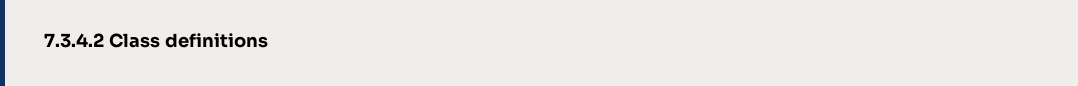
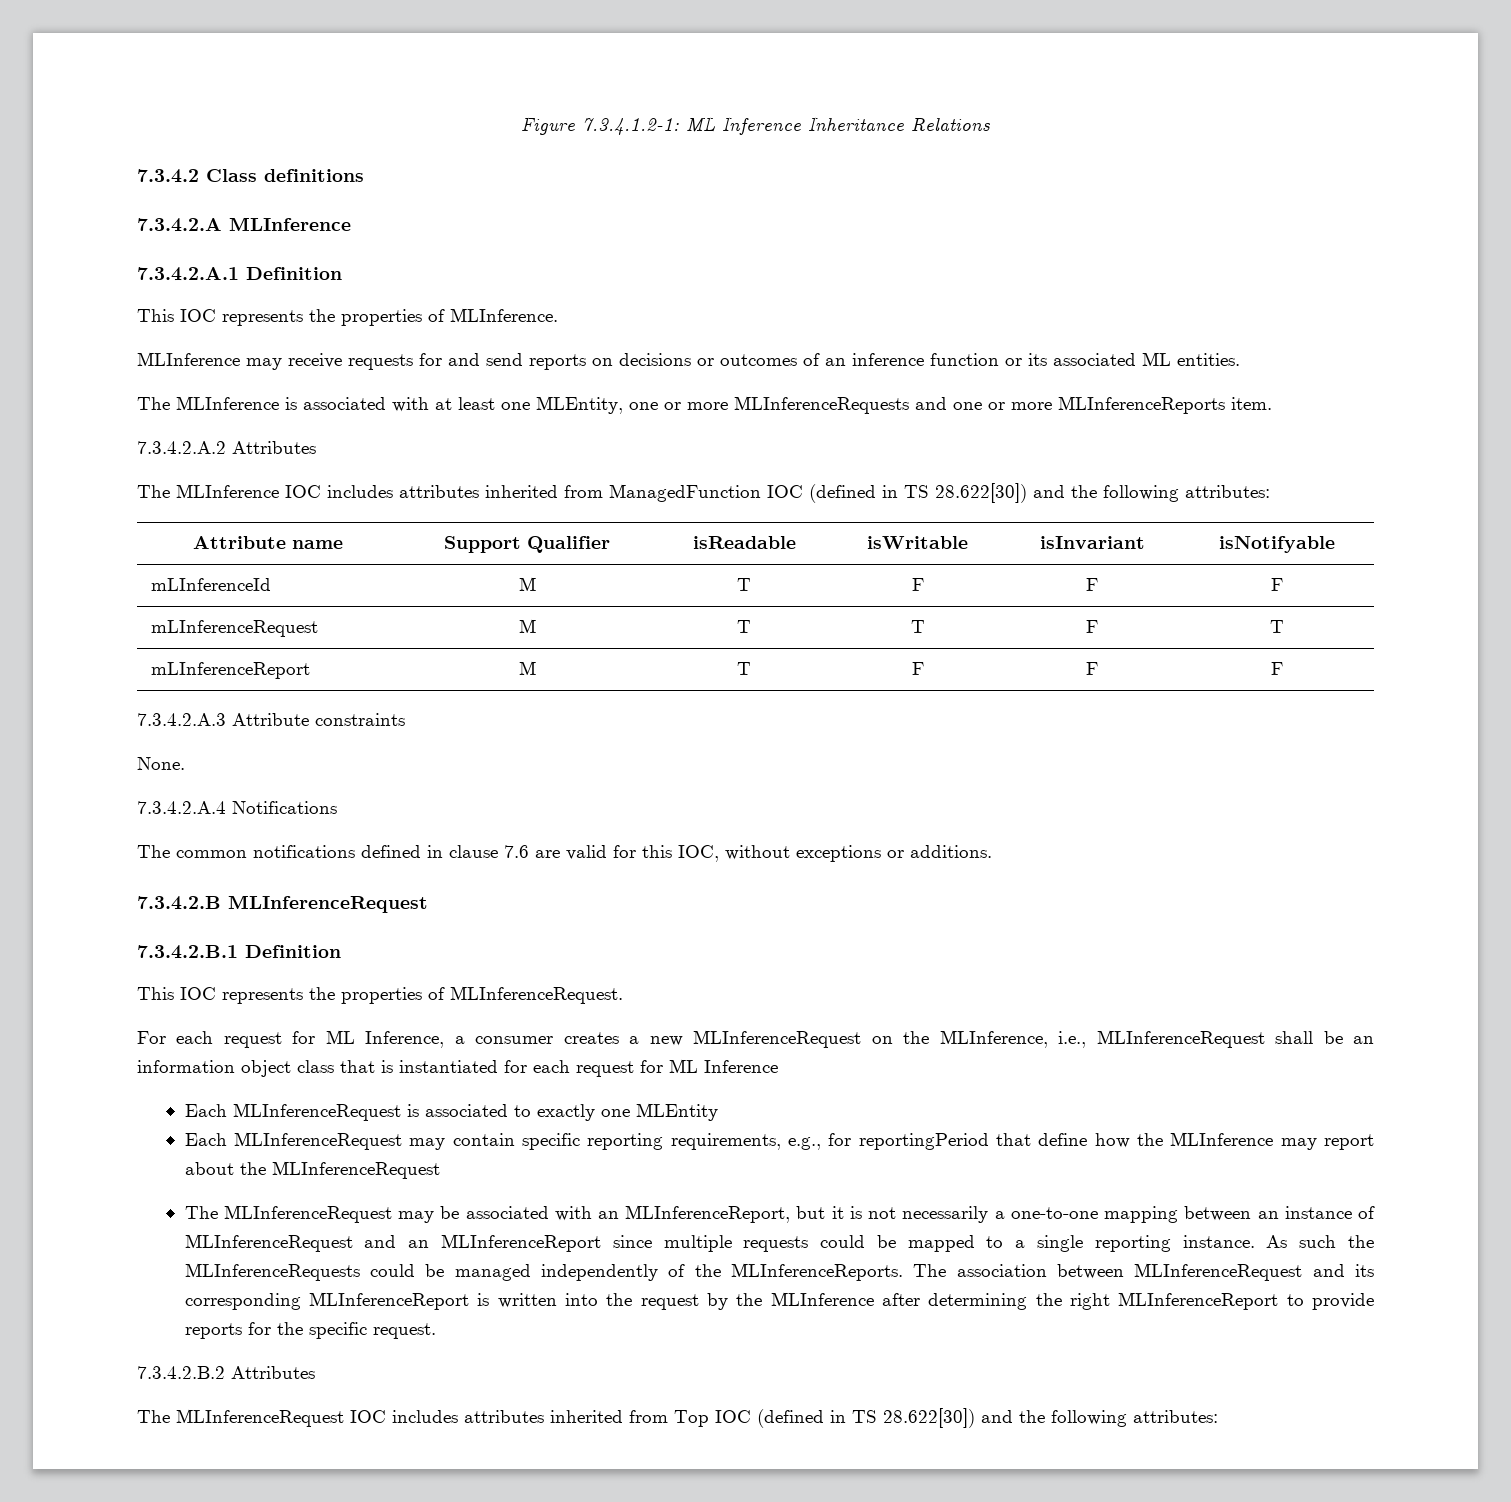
+ Figure 7.3.4.1.2-1: ML Inference Inheritance Relations
  7.3.4.2 Class definitions
+ 7.3.4.2.A MLInference
+ 7.3.4.2.A.1 Definition
+ This IOC represents the properties of MLInference.
+ MLInference may receive requests for and send reports on decisions or outcomes of an inference function or its associated ML entities.
+ The MLInference is associated with at least one MLEntity, one or more MLInferenceRequests and one or more MLInferenceReports item.
+ 7.3.4.2.A.2 Attributes
+ The MLInference IOC includes attributes inherited from ManagedFunction IOC (defined in TS 28.622[30]) and the following attributes:
+ Attribute name | Support Qualifier | isReadable | isWritable | isInvariant | isNotifyable
+ mLInferenceId | M | T | F | F | F
+ mLInferenceRequest | M | T | T | F | T
+ mLInferenceReport | M | T | F | F | F
+ 7.3.4.2.A.3 Attribute constraints
+ None.
+ 7.3.4.2.A.4 Notifications
+ The common notifications defined in clause 7.6 are valid for this IOC, without exceptions or additions.
+ 7.3.4.2.B MLInferenceRequest
+ 7.3.4.2.B.1 Definition
+ This IOC represents the properties of MLInferenceRequest.
+ For each request for ML Inference, a consumer creates a new MLInferenceRequest on the MLInference, i.e., MLInferenceRequest shall be an information object class that is instantiated for each request for ML Inference
+ Each MLInferenceRequest is associated to exactly one MLEntity
+ Each MLInferenceRequest may contain specific reporting requirements, e.g., for reportingPeriod that define how the MLInference may report about the MLInferenceRequest
+ The MLInferenceRequest may be associated with an MLInferenceReport, but it is not necessarily a one-to-one mapping between an instance of MLInferenceRequest and an MLInferenceReport since multiple requests could be mapped to a single reporting instance. As such the MLInferenceRequests could be managed independently of the MLInferenceReports. The association between MLInferenceRequest and its corresponding MLInferenceReport is written into the request by the MLInference after determining the right MLInferenceReport to provide reports for the specific request.
+ 7.3.4.2.B.2 Attributes
+ The MLInferenceRequest IOC includes attributes inherited from Top IOC (defined in TS 28.622[30]) and the following attributes:

